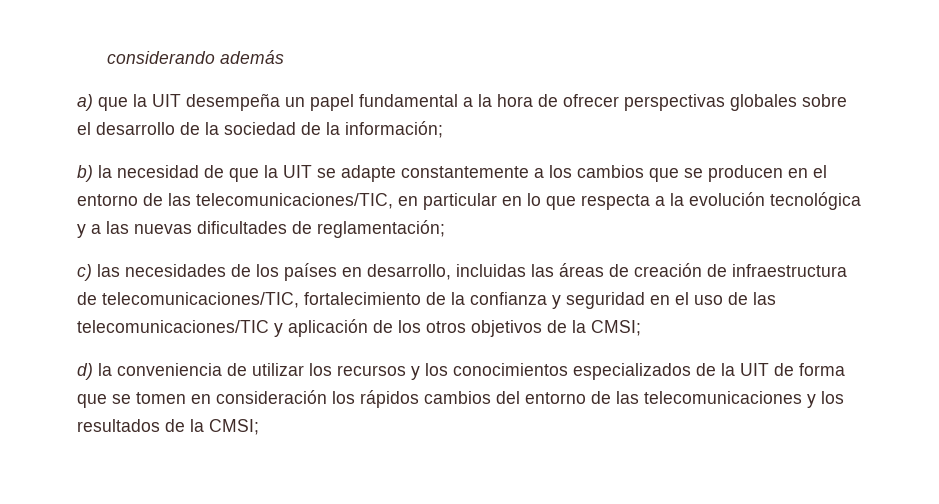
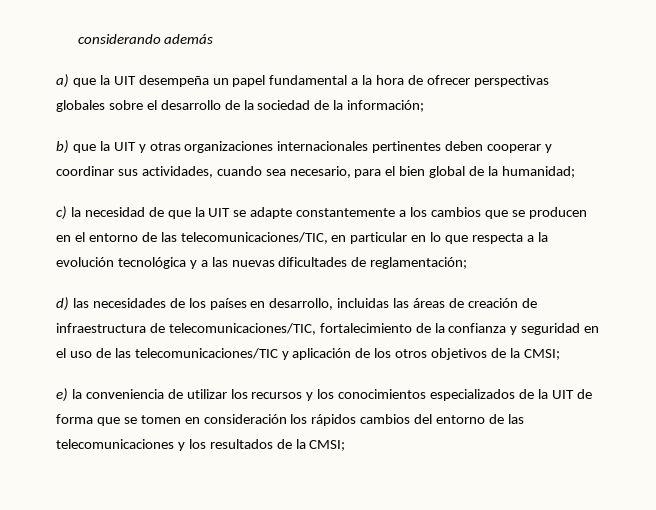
- b) la necesidad de que la UIT se adapte constantemente a los cambios que se producen en el entorno de las telecomunicaciones/TIC, en particular en lo que respecta a la evolución tecnológica y a las nuevas dificultades de reglamentación;
+ b) que la UIT y otras organizaciones internacionales pertinentes deben cooperar y coordinar sus actividades, cuando sea necesario, para el bien global de la humanidad;
+ c) la necesidad de que la UIT se adapte constantemente a los cambios que se producen en el entorno de las telecomunicaciones/TIC, en particular en lo que respecta a la evolución tecnológica y a las nuevas dificultades de reglamentación;
- c) las necesidades de los países en desarrollo, incluidas las áreas de creación de infraestructura de telecomunicaciones/TIC, fortalecimiento de la confianza y seguridad en el uso de las telecomunicaciones/TIC y aplicación de los otros objetivos de la CMSI;
+ d) las necesidades de los países en desarrollo, incluidas las áreas de creación de infraestructura de telecomunicaciones/TIC, fortalecimiento de la confianza y seguridad en el uso de las telecomunicaciones/TIC y aplicación de los otros objetivos de la CMSI;
- d) la conveniencia de utilizar los recursos y los conocimientos especializados de la UIT de forma que se tomen en consideración los rápidos cambios del entorno de las telecomunicaciones y los resultados de la CMSI;
+ e) la conveniencia de utilizar los recursos y los conocimientos especializados de la UIT de forma que se tomen en consideración los rápidos cambios del entorno de las telecomunicaciones y los resultados de la CMSI;

